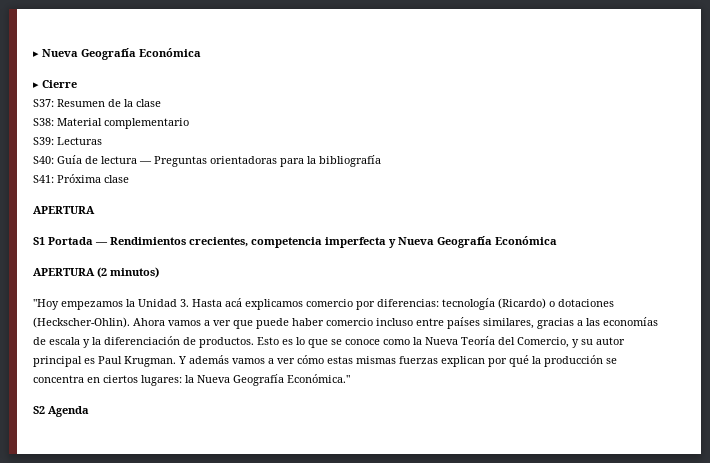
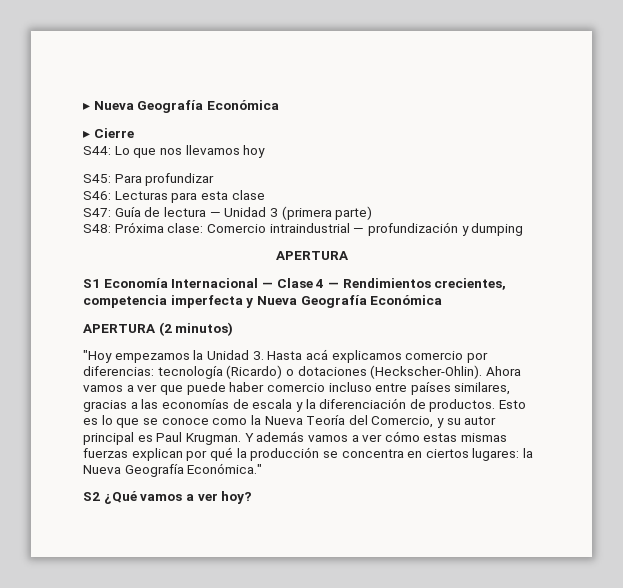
- S37: Resumen de la clase
- S38: Material complementario
- S39: Lecturas
- S40: Guía de lectura — Preguntas orientadoras para la bibliografía
- S41: Próxima clase
+ S44: Lo que nos llevamos hoy
+ S45: Para profundizar
+ S46: Lecturas para esta clase
+ S47: Guía de lectura — Unidad 3 (primera parte)
+ S48: Próxima clase: Comercio intraindustrial — profundización y dumping
  APERTURA
- S1 Portada — Rendimientos crecientes, competencia imperfecta y Nueva Geografía Económica
+ S1 Economía Internacional — Clase 4 — Rendimientos crecientes, competencia imperfecta y Nueva Geografía Económica
- S2 Agenda
+ S2 ¿Qué vamos a ver hoy?

